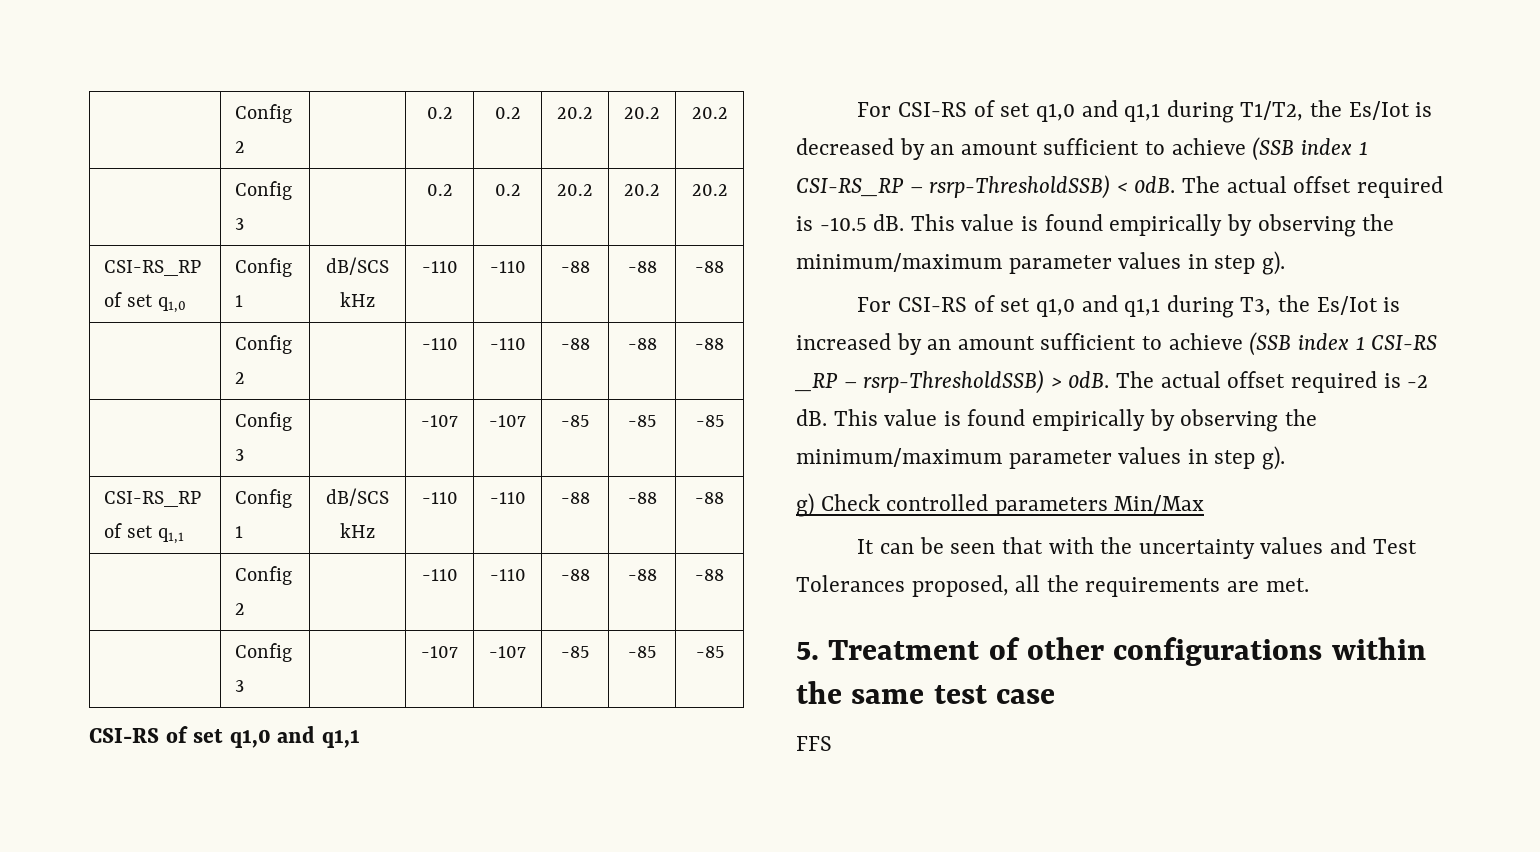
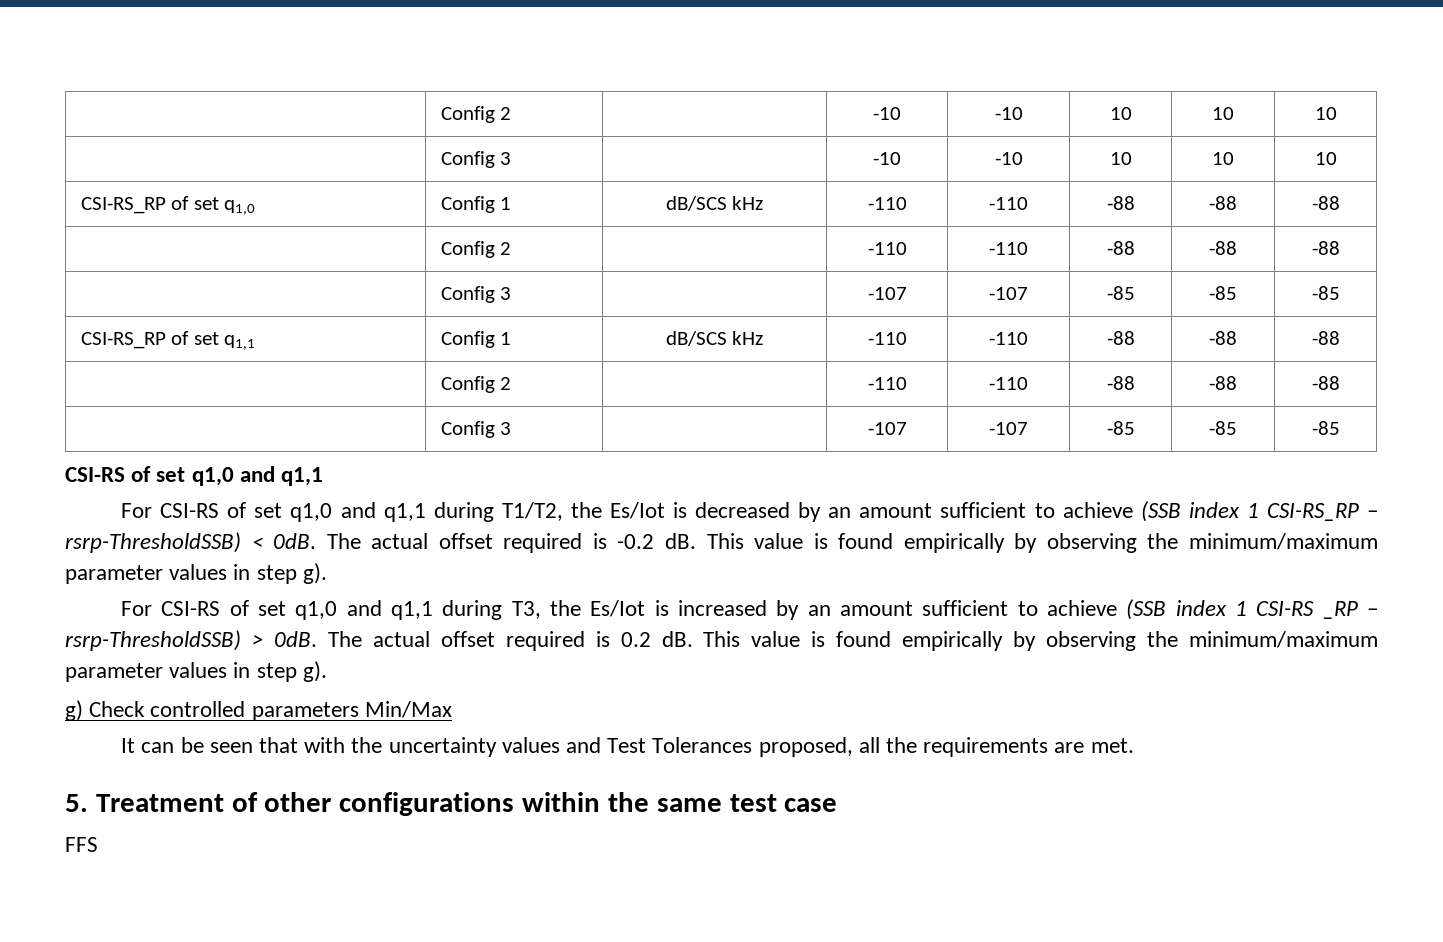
- | Config 2 | | 0.2 | 0.2 | 20.2 | 20.2 | 20.2
- | Config 3 | | 0.2 | 0.2 | 20.2 | 20.2 | 20.2
+ | Config 2 | | -10 | -10 | 10 | 10 | 10
+ | Config 3 | | -10 | -10 | 10 | 10 | 10
- The actual offset required is -10.5 dB.
+ The actual offset required is -0.2 dB.
- The actual offset required is -2 dB.
+ The actual offset required is 0.2 dB.

